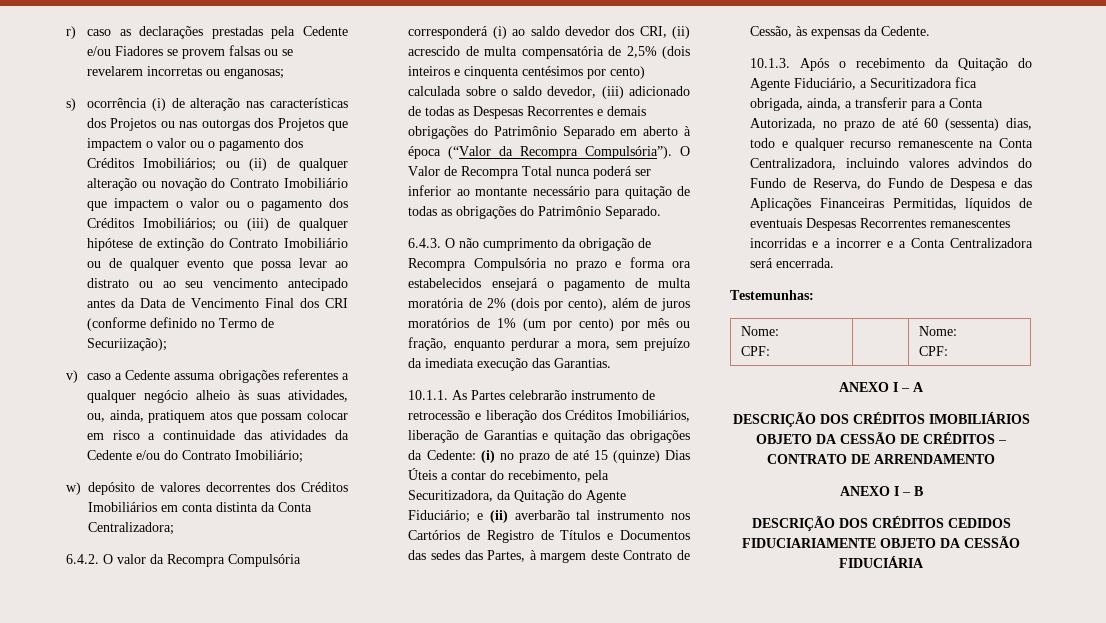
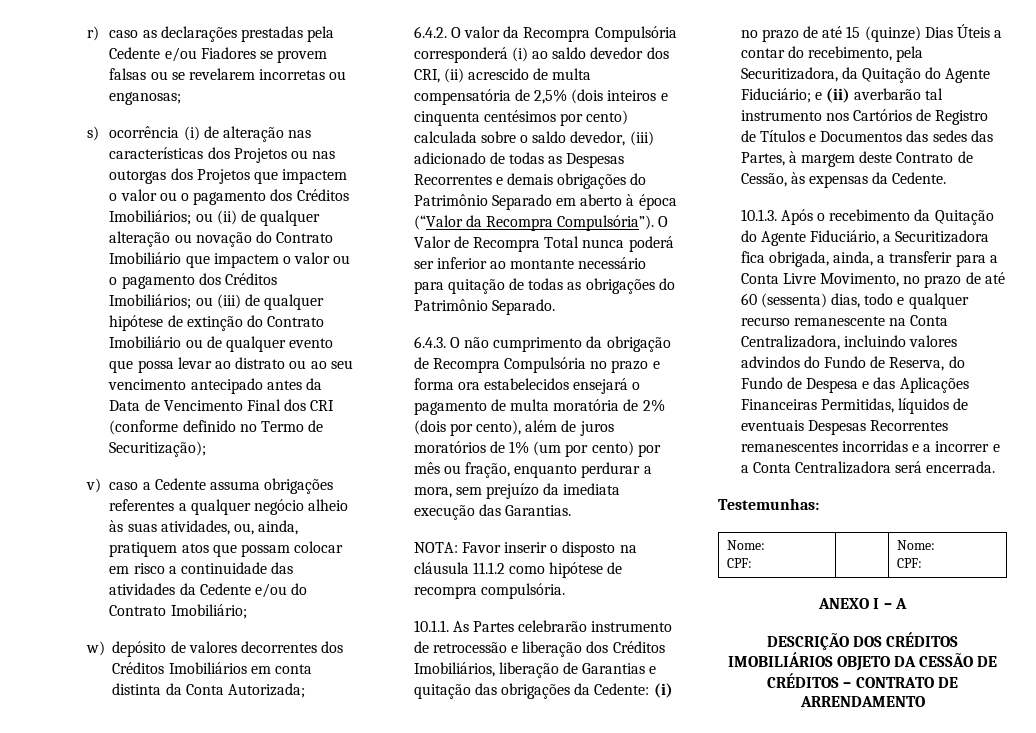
- ou (iii) de qualquer hipótese de extinção do Contrato Imobiliário ou de qualquer evento que possa levar ao distrato ou ao seu vencimento antecipado antes da Data de Vencimento Final dos CRI (conforme definido no Termo de Securiização);
+ ou (iii) de qualquer hipótese de extinção do Contrato Imobiliário ou de qualquer evento que possa levar ao distrato ou ao seu vencimento antecipado antes da Data de Vencimento Final dos CRI (conforme definido no Termo de Securitização);
- w) depósito de valores decorrentes dos Créditos Imobiliários em conta distinta da Conta Centralizadora;
+ w) depósito de valores decorrentes dos Créditos Imobiliários em conta distinta da Conta Autorizada;
+ NOTA: Favor inserir o disposto na cláusula 11.1.2 como hipótese de recompra compulsória.
- 10.1.3. Após o recebimento da Quitação do Agente Fiduciário, a Securitizadora fica obrigada, ainda, a transferir para a Conta Autorizada, no prazo de até 60 (sessenta) dias, todo e qualquer recurso remanescente na Conta Centralizadora, incluindo valores advindos do Fundo de Reserva, do Fundo de Despesa e das Aplicações Financeiras Permitidas, líquidos de eventuais Despesas Recorrentes remanescentes incorridas e a incorrer e a Conta Centralizadora será encerrada.
+ 10.1.3. Após o recebimento da Quitação do Agente Fiduciário, a Securitizadora fica obrigada, ainda, a transferir para a Conta Livre Movimento, no prazo de até 60 (sessenta) dias, todo e qualquer recurso remanescente na Conta Centralizadora, incluindo valores advindos do Fundo de Reserva, do Fundo de Despesa e das Aplicações Financeiras Permitidas, líquidos de eventuais Despesas Recorrentes remanescentes incorridas e a incorrer e a Conta Centralizadora será encerrada.
- ANEXO I – B
- DESCRIÇÃO DOS CRÉDITOS CEDIDOS FIDUCIARIAMENTE OBJETO DA CESSÃO FIDUCIÁRIA

